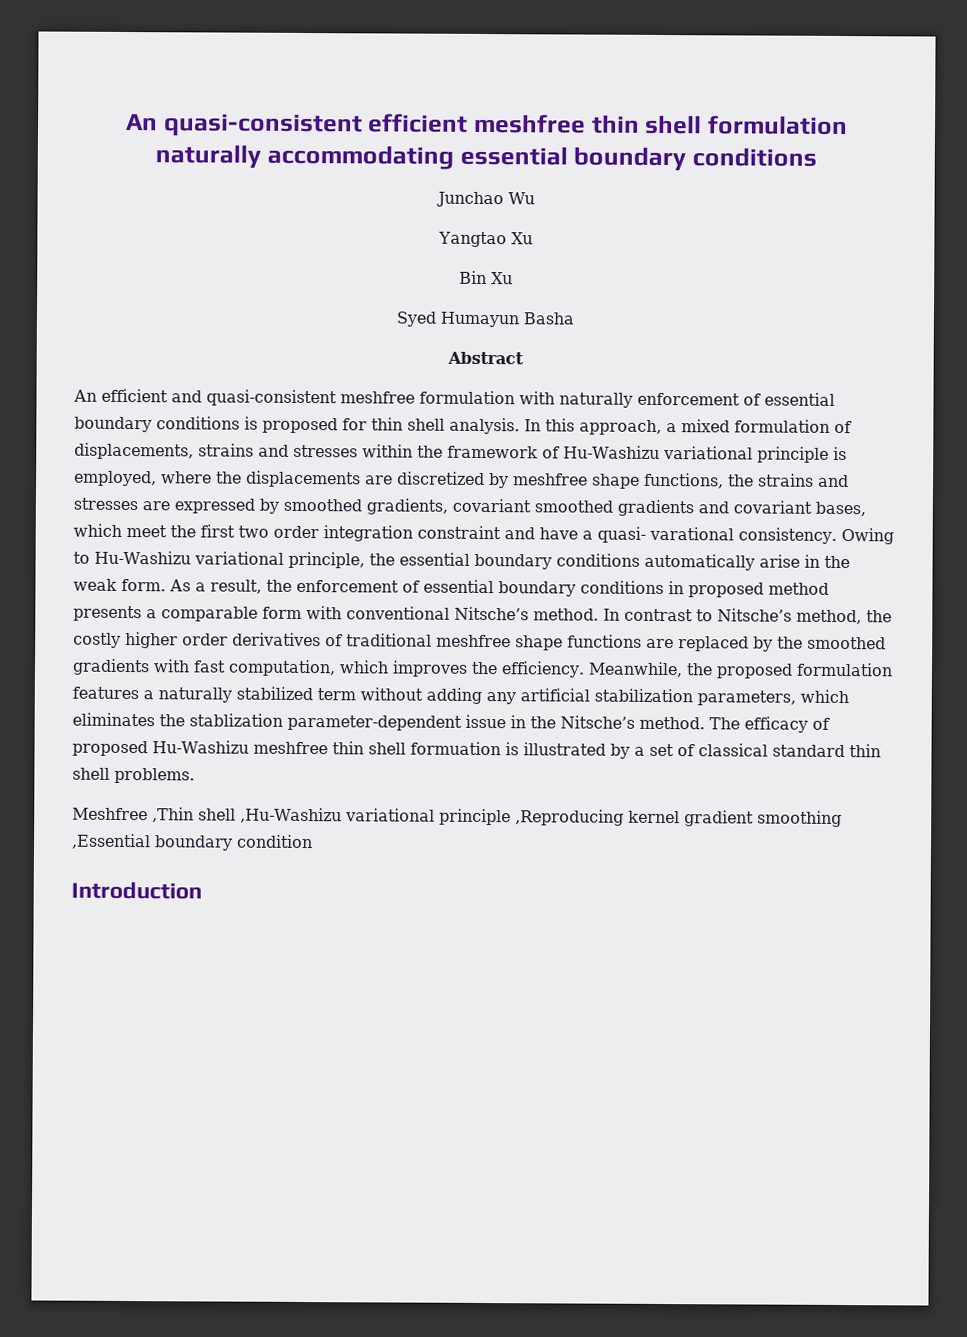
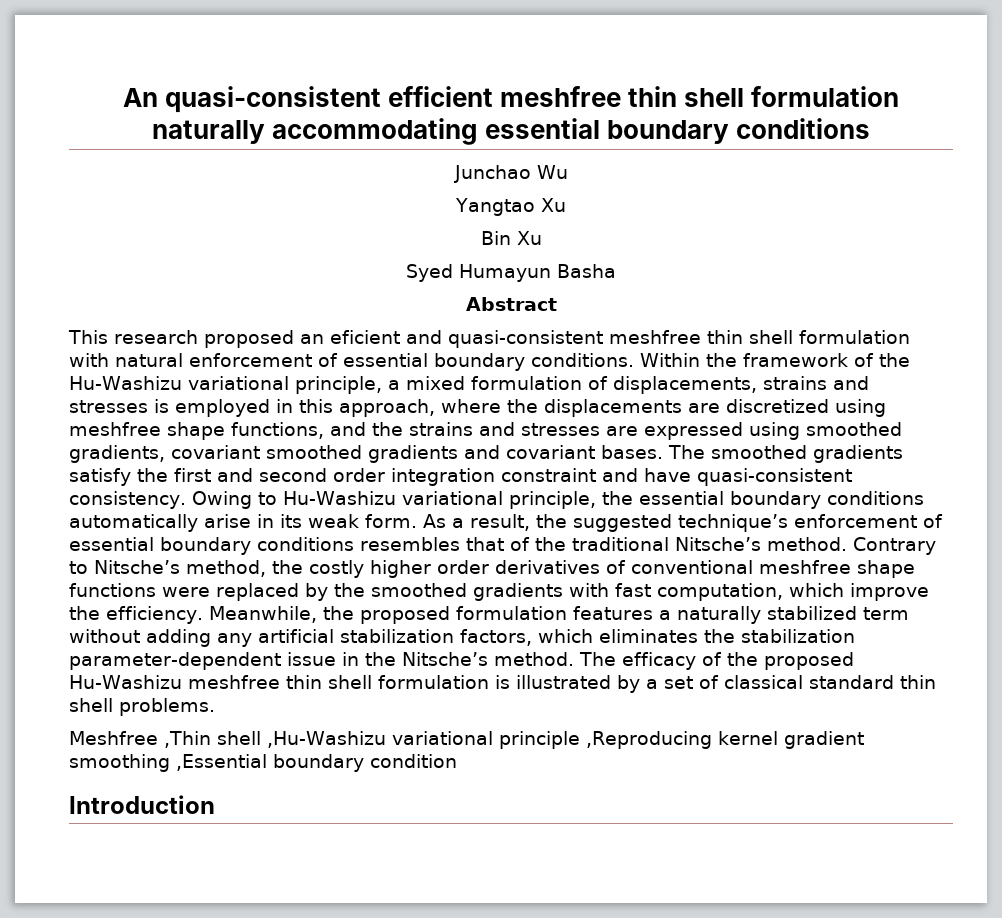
- An efficient and quasi-consistent meshfree formulation with naturally enforcement of essential boundary conditions is proposed for thin shell analysis. In this approach, a mixed formulation of displacements, strains and stresses within the framework of Hu-Washizu variational principle is employed, where the displacements are discretized by meshfree shape functions, the strains and stresses are expressed by smoothed gradients, covariant smoothed gradients and covariant bases, which meet the first two order integration constraint and have a quasi- varational consistency.
+ This research proposed an eficient and quasi-consistent meshfree thin shell formulation with natural enforcement of essential boundary conditions. Within the framework of the Hu-Washizu variational principle, a mixed formulation of displacements, strains and stresses is employed in this approach, where the displacements are discretized using meshfree shape functions, and the strains and stresses are expressed using smoothed gradients, covariant smoothed gradients and covariant bases. The smoothed gradients satisfy the first and second order integration constraint and have quasi-consistent consistency.
- Owing to Hu-Washizu variational principle, the essential boundary conditions automatically arise in the weak form.
+ Owing to Hu-Washizu variational principle, the essential boundary conditions automatically arise in its weak form.
- As a result, the enforcement of essential boundary conditions in proposed method presents a comparable form with conventional Nitsche’s method. In contrast to Nitsche’s method, the costly higher order derivatives of traditional meshfree shape functions are replaced by the smoothed gradients with fast computation, which improves the efficiency.
+ As a result, the suggested technique’s enforcement of essential boundary conditions resembles that of the traditional Nitsche’s method. Contrary to Nitsche’s method, the costly higher order derivatives of conventional meshfree shape functions were replaced by the smoothed gradients with fast computation, which improve the efficiency.
- Meanwhile, the proposed formulation features a naturally stabilized term without adding any artificial stabilization parameters, which eliminates the stablization parameter-dependent issue in the Nitsche’s method.
+ Meanwhile, the proposed formulation features a naturally stabilized term without adding any artificial stabilization factors, which eliminates the stabilization parameter-dependent issue in the Nitsche’s method.
- The efficacy of proposed Hu-Washizu meshfree thin shell formuation is illustrated by a set of classical standard thin shell problems.
+ The efficacy of the proposed Hu-Washizu meshfree thin shell formulation is illustrated by a set of classical standard thin shell problems.

